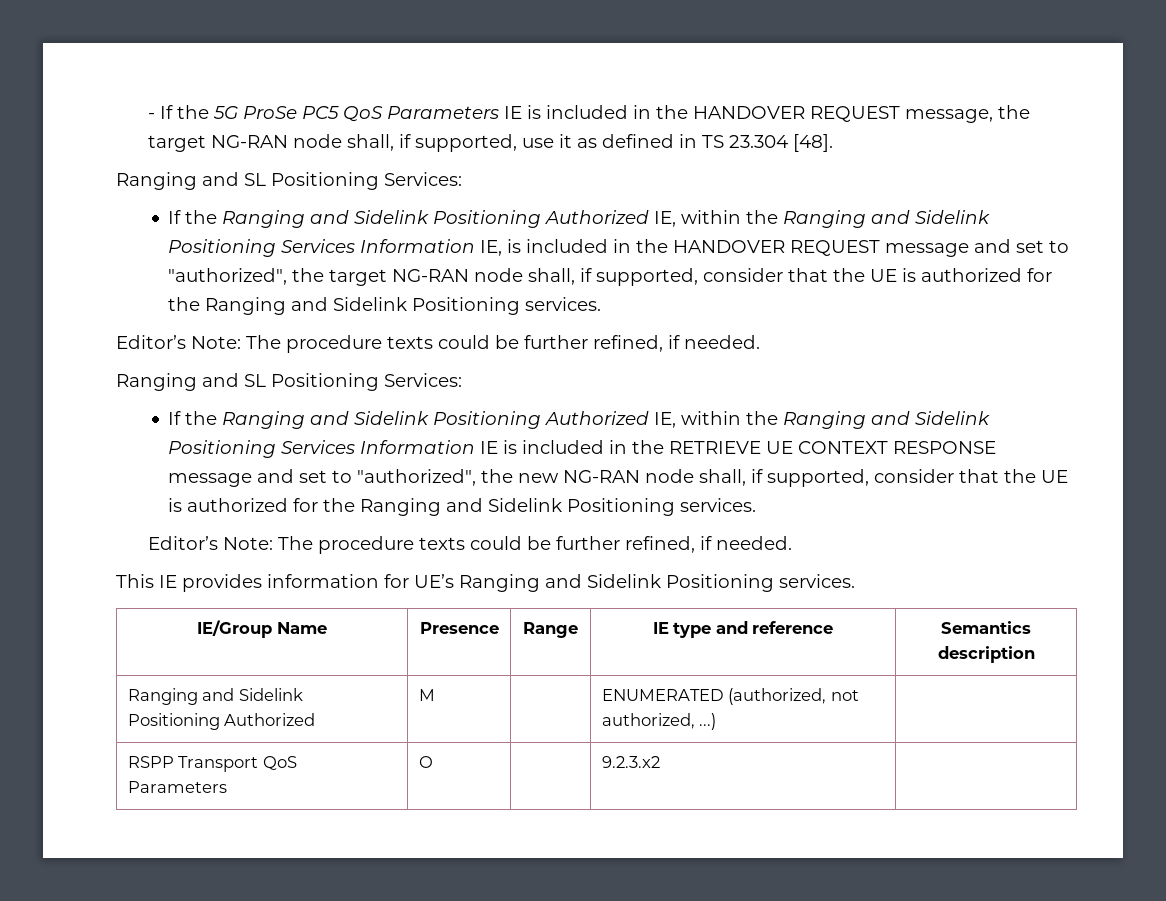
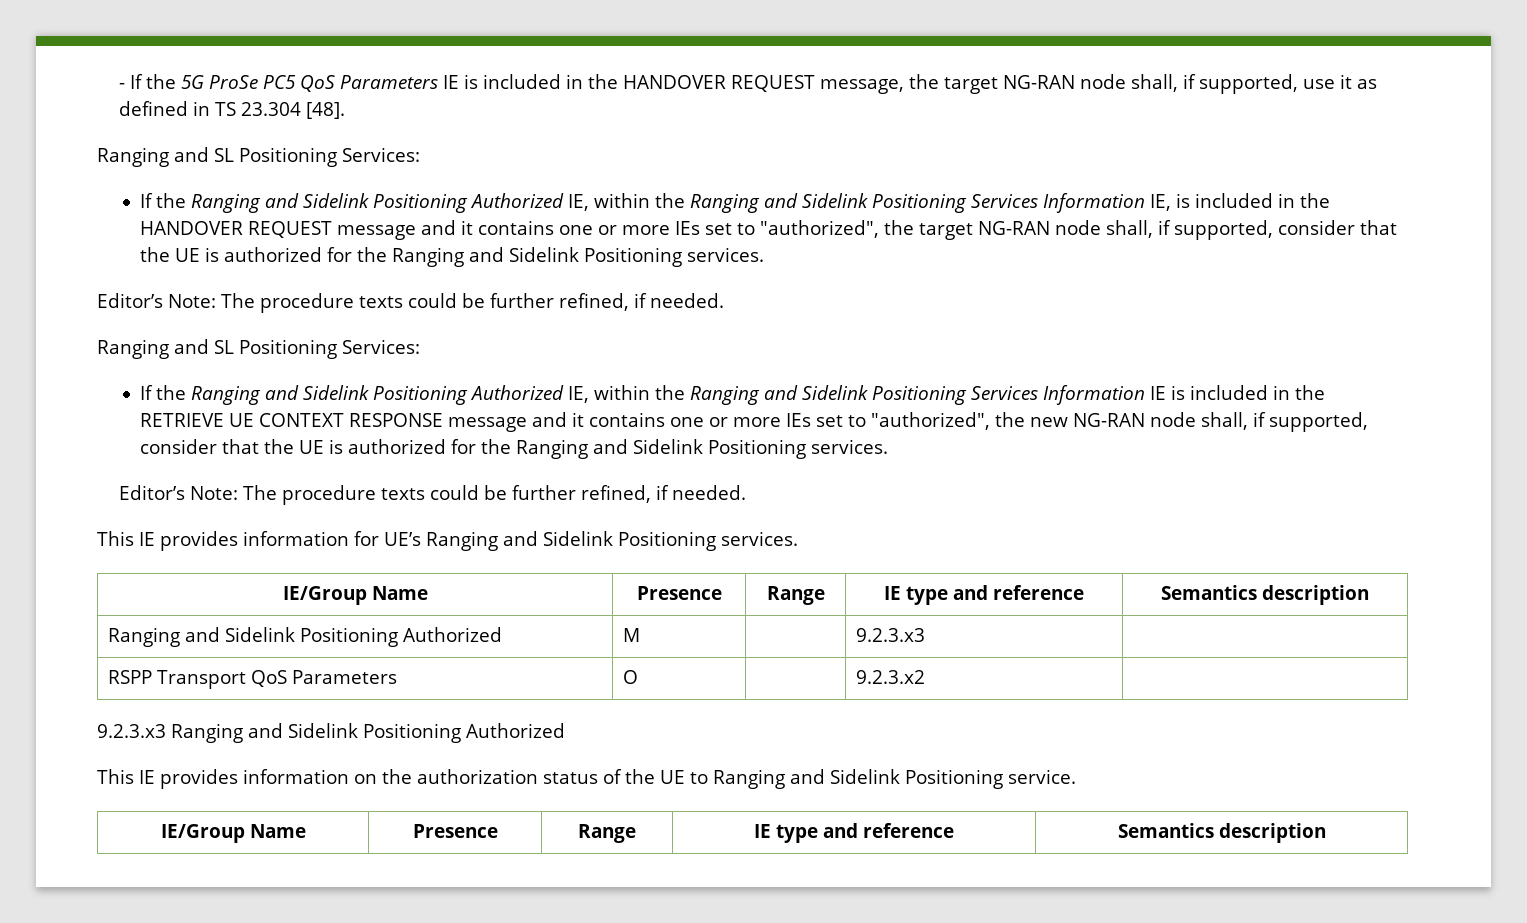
- If the Ranging and Sidelink Positioning Authorized IE, within the Ranging and Sidelink Positioning Services Information IE, is included in the HANDOVER REQUEST message and set to "authorized", the target NG-RAN node shall, if supported, consider that the UE is authorized for the Ranging and Sidelink Positioning services.
+ If the Ranging and Sidelink Positioning Authorized IE, within the Ranging and Sidelink Positioning Services Information IE, is included in the HANDOVER REQUEST message and it contains one or more IEs set to "authorized", the target NG-RAN node shall, if supported, consider that the UE is authorized for the Ranging and Sidelink Positioning services.
- If the Ranging and Sidelink Positioning Authorized IE, within the Ranging and Sidelink Positioning Services Information IE is included in the RETRIEVE UE CONTEXT RESPONSE message and set to "authorized", the new NG-RAN node shall, if supported, consider that the UE is authorized for the Ranging and Sidelink Positioning services.
+ If the Ranging and Sidelink Positioning Authorized IE, within the Ranging and Sidelink Positioning Services Information IE is included in the RETRIEVE UE CONTEXT RESPONSE message and it contains one or more IEs set to "authorized", the new NG-RAN node shall, if supported, consider that the UE is authorized for the Ranging and Sidelink Positioning services.
- Ranging and Sidelink Positioning Authorized | M | | ENUMERATED (authorized, not authorized, ...) |
+ Ranging and Sidelink Positioning Authorized | M | | 9.2.3.x3 |
+ 9.2.3.x3 Ranging and Sidelink Positioning Authorized
+ This IE provides information on the authorization status of the UE to Ranging and Sidelink Positioning service.
+ IE/Group Name | Presence | Range | IE type and reference | Semantics description

